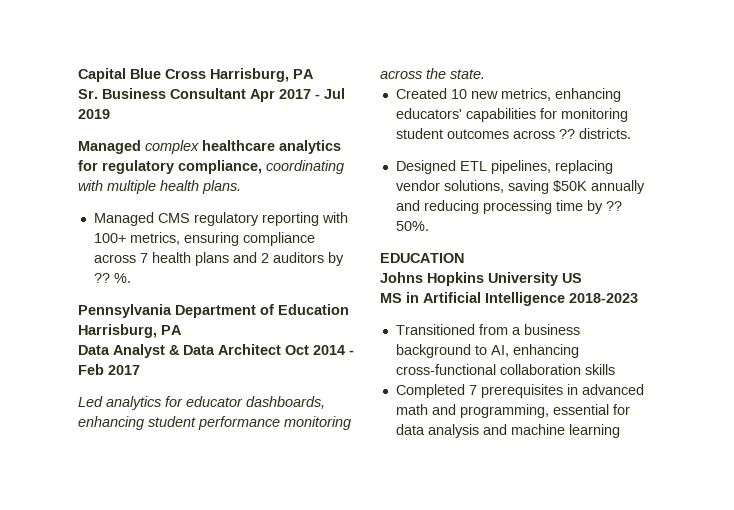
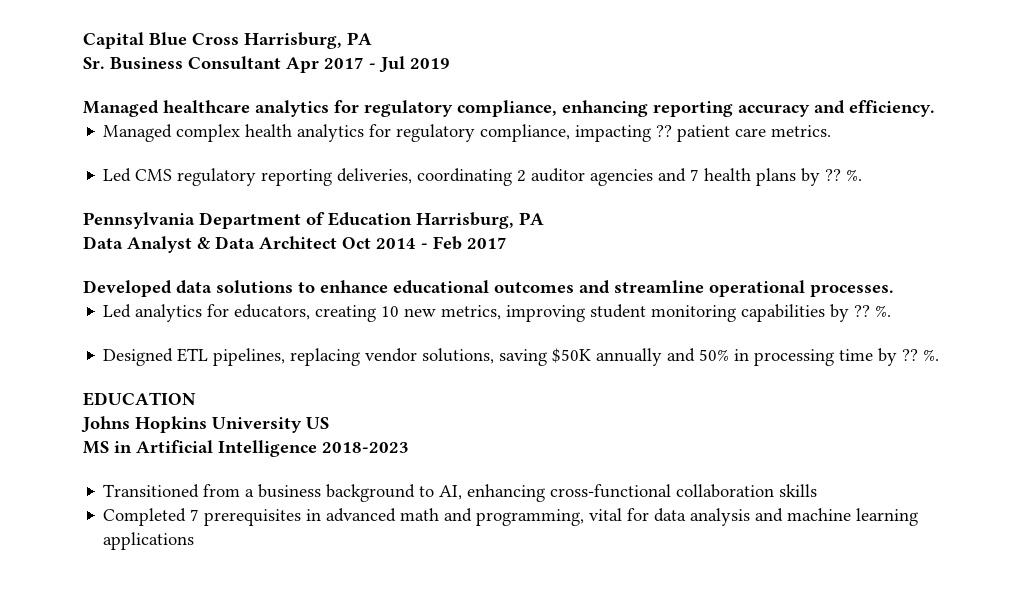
- Managed complex healthcare analytics for regulatory compliance, coordinating with multiple health plans.
- Managed CMS regulatory reporting with 100+ metrics, ensuring compliance across 7 health plans and 2 auditors by ??
+ Managed healthcare analytics for regulatory compliance, enhancing reporting accuracy and efficiency.
+ Managed complex health analytics for regulatory compliance, impacting ?? patient care metrics.
+ Led CMS regulatory reporting deliveries, coordinating 2 auditor agencies and 7 health plans by ??
- Led analytics for educator dashboards, enhancing student performance monitoring across the state.
- Created 10 new metrics, enhancing educators' capabilities for monitoring student outcomes across ?? districts.
+ Developed data solutions to enhance educational outcomes and streamline operational processes.
+ Led analytics for educators, creating 10 new metrics, improving student monitoring capabilities by ?? %.
- Designed ETL pipelines, replacing vendor solutions, saving $50K annually and reducing processing time by ?? 50%.
+ Designed ETL pipelines, replacing vendor solutions, saving $50K annually and 50% in processing time by ?? %.
- Completed 7 prerequisites in advanced math and programming, essential for data analysis and machine learning
+ Completed 7 prerequisites in advanced math and programming, vital for data analysis and machine learning applications

